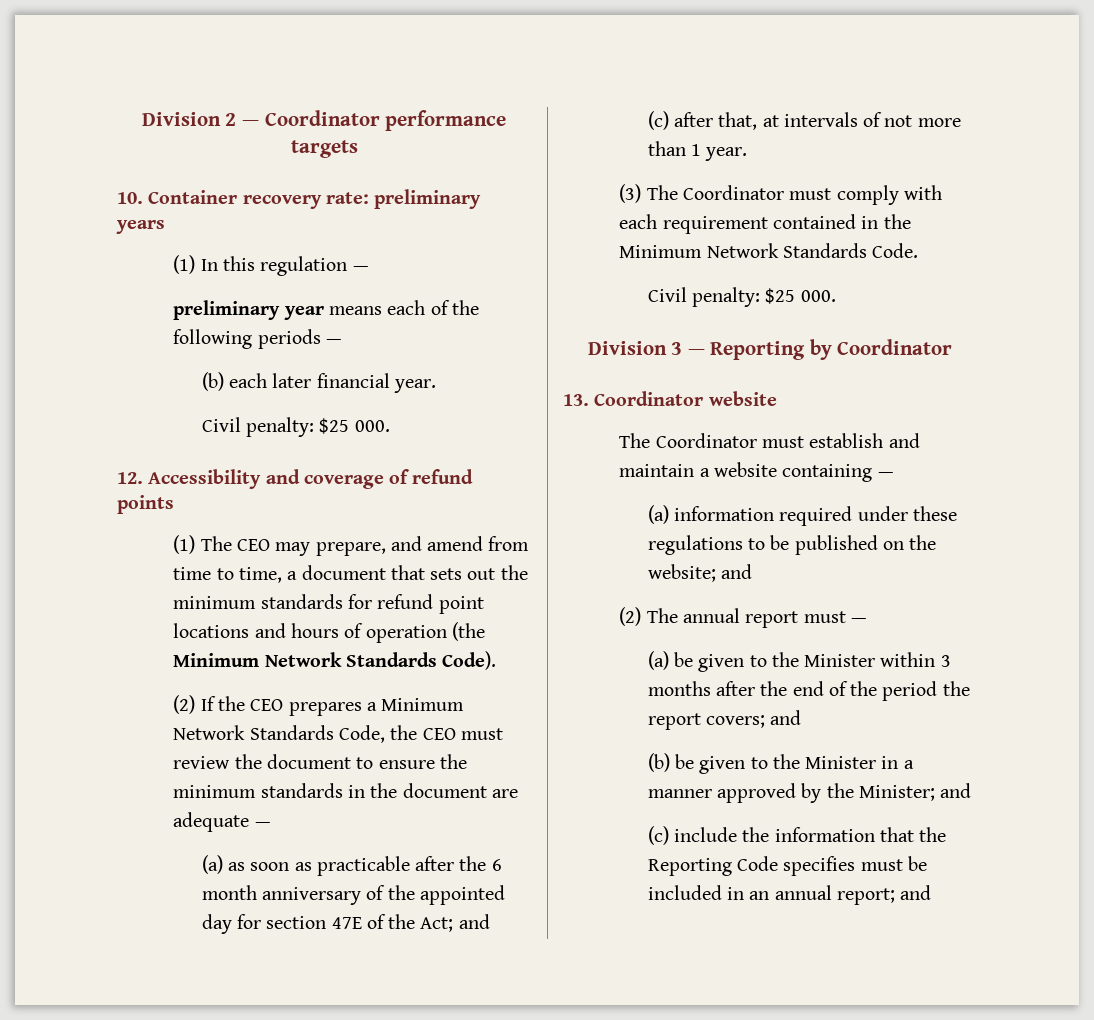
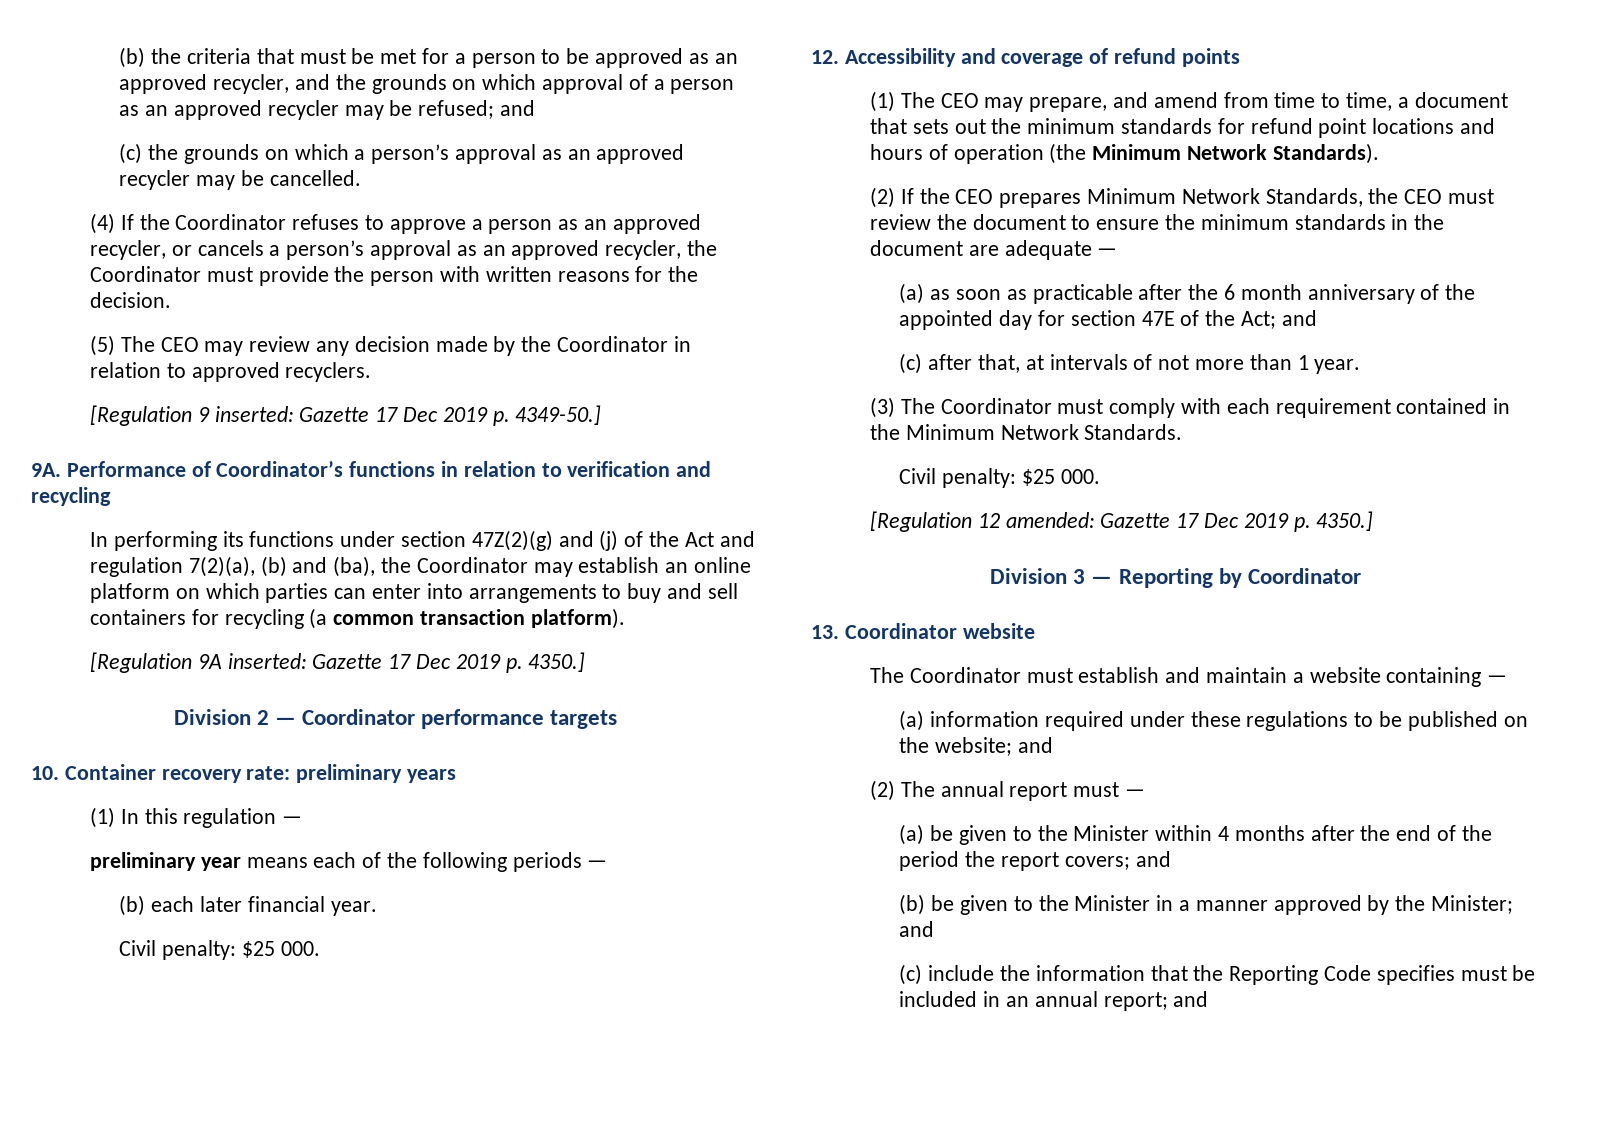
+ (b) the criteria that must be met for a person to be approved as an approved recycler, and the grounds on which approval of a person as an approved recycler may be refused; and
+ (c) the grounds on which a person’s approval as an approved recycler may be cancelled.
+ (4) If the Coordinator refuses to approve a person as an approved recycler, or cancels a person’s approval as an approved recycler, the Coordinator must provide the person with written reasons for the decision.
+ (5) The CEO may review any decision made by the Coordinator in relation to approved recyclers.
+ [Regulation 9 inserted: Gazette 17 Dec 2019 p. 4349-50.]
+ 9A. Performance of Coordinator’s functions in relation to verification and recycling
+ In performing its functions under section 47Z(2)(g) and (j) of the Act and regulation 7(2)(a), (b) and (ba), the Coordinator may establish an online platform on which parties can enter into arrangements to buy and sell containers for recycling (a common transaction platform).
+ [Regulation 9A inserted: Gazette 17 Dec 2019 p. 4350.]
- (1) The CEO may prepare, and amend from time to time, a document that sets out the minimum standards for refund point locations and hours of operation (the Minimum Network Standards Code).
+ (1) The CEO may prepare, and amend from time to time, a document that sets out the minimum standards for refund point locations and hours of operation (the Minimum Network Standards).
- (2) If the CEO prepares a Minimum Network Standards Code, the CEO must review the document to ensure the minimum standards in the document are adequate —
+ (2) If the CEO prepares Minimum Network Standards, the CEO must review the document to ensure the minimum standards in the document are adequate —
- (3) The Coordinator must comply with each requirement contained in the Minimum Network Standards Code.
+ (3) The Coordinator must comply with each requirement contained in the Minimum Network Standards.
  Civil penalty: $25 000.
+ [Regulation 12 amended: Gazette 17 Dec 2019 p. 4350.]
- (a) be given to the Minister within 3 months after the end of the period the report covers; and
+ (a) be given to the Minister within 4 months after the end of the period the report covers; and

